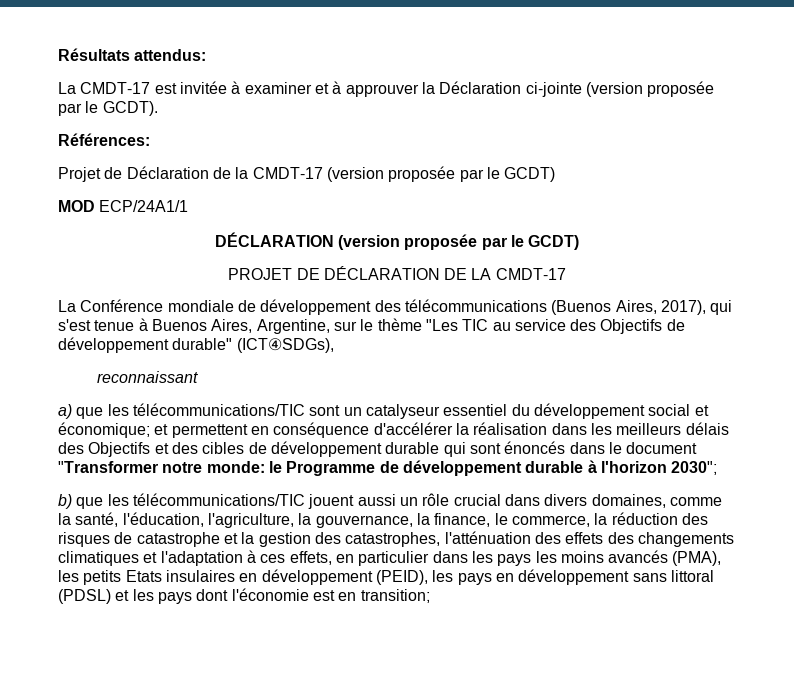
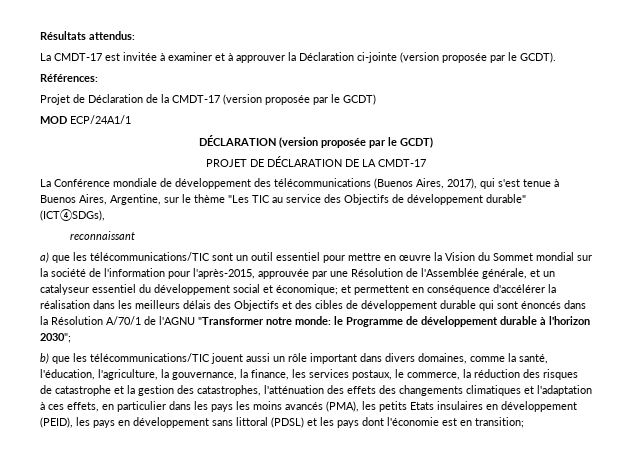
- a) que les télécommunications/TIC sont un catalyseur essentiel du développement social et économique; et permettent en conséquence d'accélérer la réalisation dans les meilleurs délais des Objectifs et des cibles de développement durable qui sont énoncés dans le document "Transformer notre monde: le Programme de développement durable à l'horizon 2030";
+ a) que les télécommunications/TIC sont un outil essentiel pour mettre en œuvre la Vision du Sommet mondial sur la société de l'information pour l'après-2015, approuvée par une Résolution de l'Assemblée générale, et un catalyseur essentiel du développement social et économique; et permettent en conséquence d'accélérer la réalisation dans les meilleurs délais des Objectifs et des cibles de développement durable qui sont énoncés dans la Résolution A/70/1 de l'AGNU "Transformer notre monde: le Programme de développement durable à l'horizon 2030";
- b) que les télécommunications/TIC jouent aussi un rôle crucial dans divers domaines, comme la santé, l'éducation, l'agriculture, la gouvernance, la finance, le commerce, la réduction des risques de catastrophe et la gestion des catastrophes, l'atténuation des effets des changements climatiques et l'adaptation à ces effets, en particulier dans les pays les moins avancés (PMA), les petits Etats insulaires en développement (PEID), les pays en développement sans littoral (PDSL) et les pays dont l'économie est en transition;
+ b) que les télécommunications/TIC jouent aussi un rôle important dans divers domaines, comme la santé, l'éducation, l'agriculture, la gouvernance, la finance, les services postaux, le commerce, la réduction des risques de catastrophe et la gestion des catastrophes, l'atténuation des effets des changements climatiques et l'adaptation à ces effets, en particulier dans les pays les moins avancés (PMA), les petits Etats insulaires en développement (PEID), les pays en développement sans littoral (PDSL) et les pays dont l'économie est en transition;

